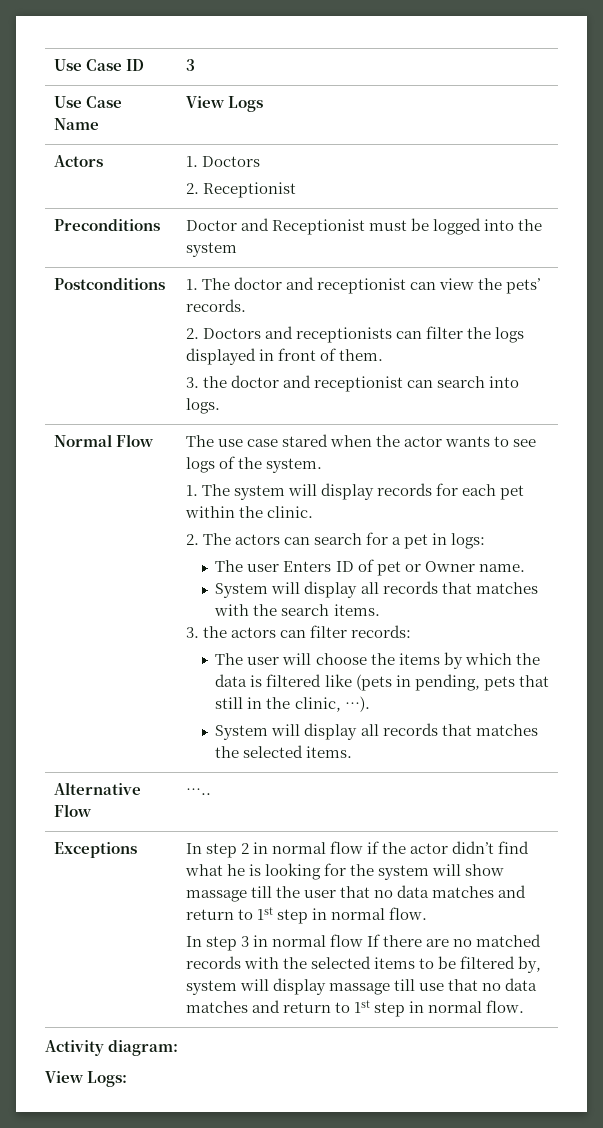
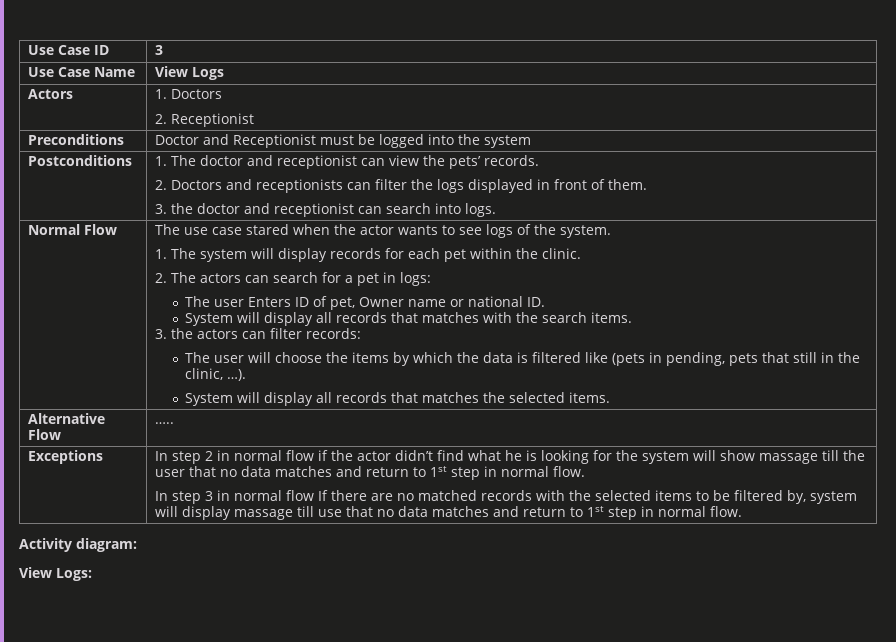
- The user Enters ID of pet or Owner name.
+ The user Enters ID of pet, Owner name or national ID.

